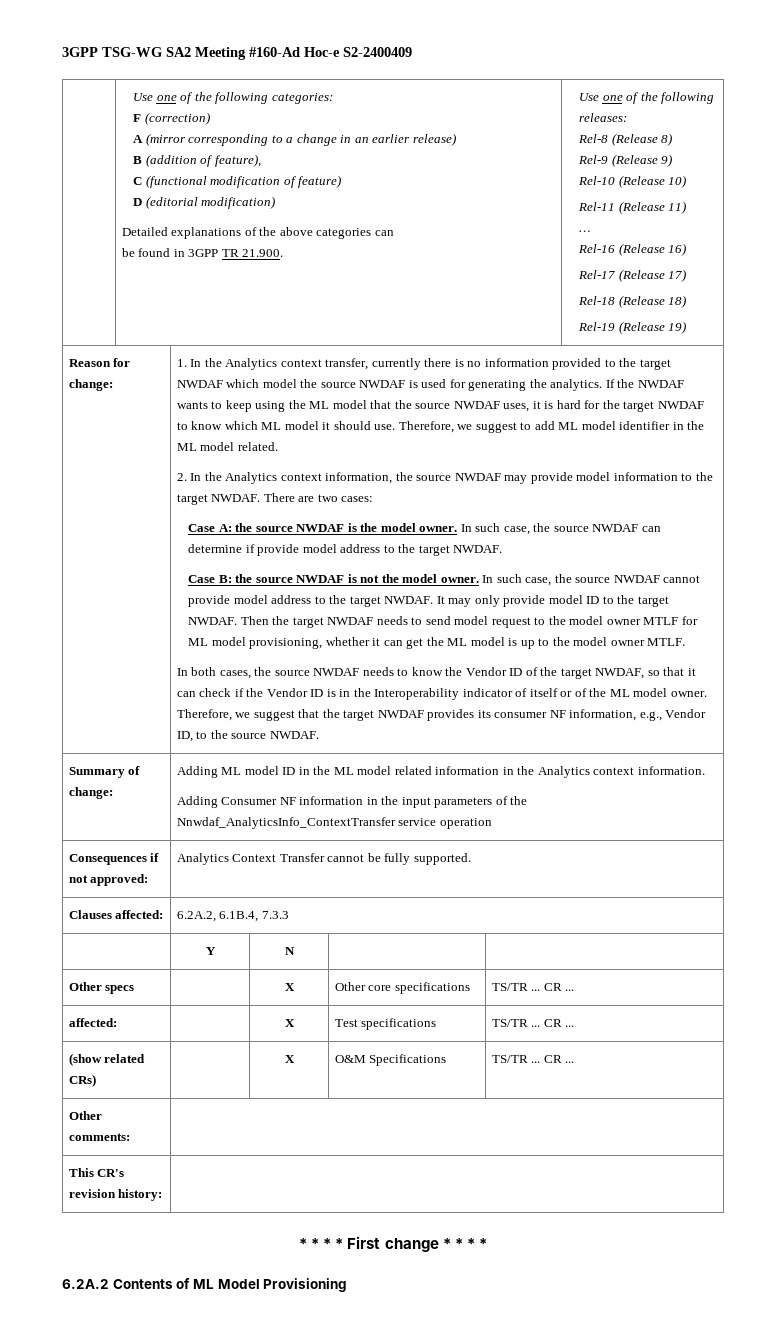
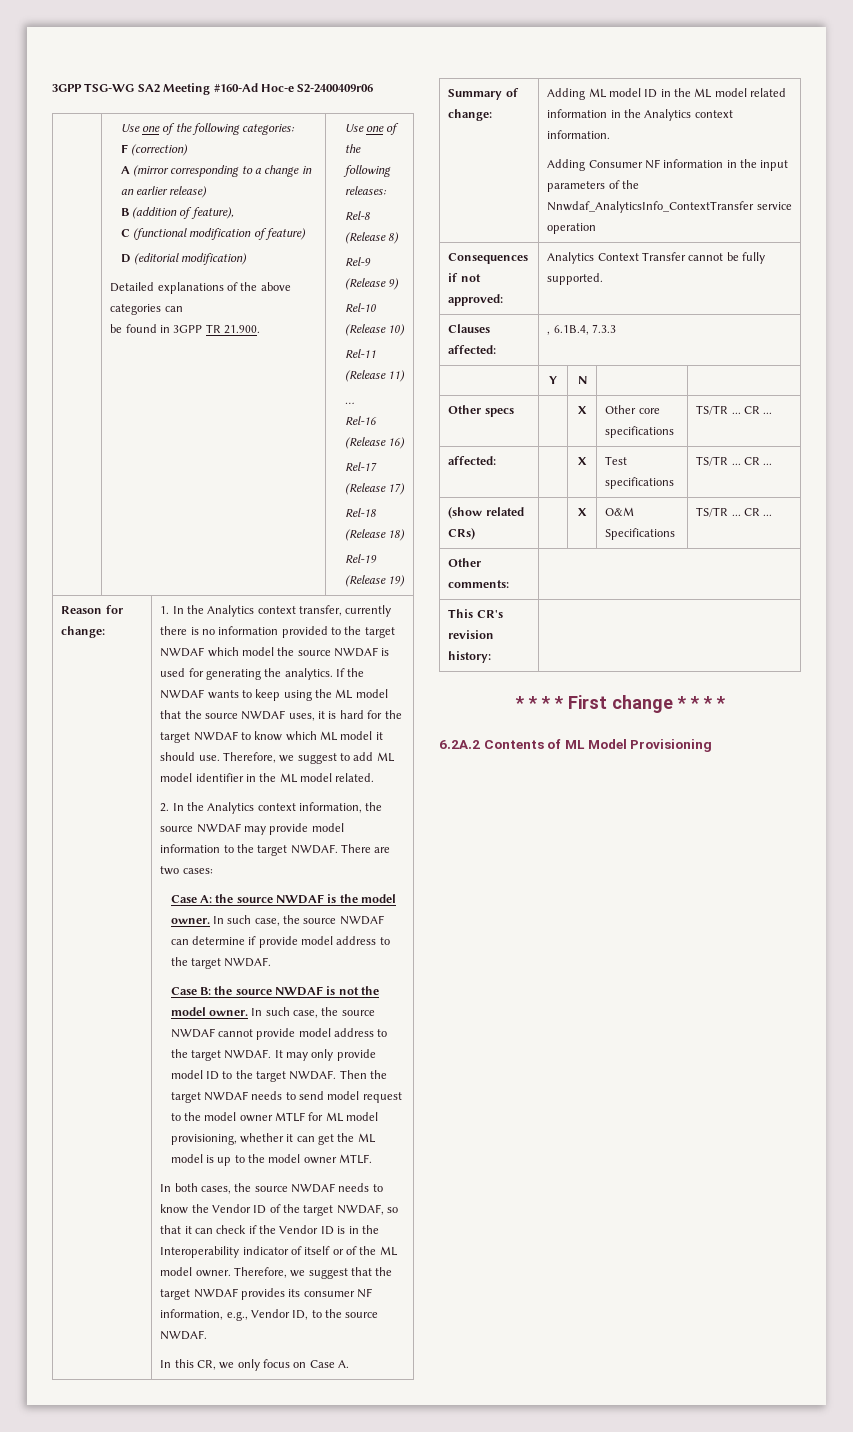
- 3GPP TSG-WG SA2 Meeting #160-Ad Hoc-e S2-2400409
+ 3GPP TSG-WG SA2 Meeting #160-Ad Hoc-e S2-2400409r06
+ In this CR, we only focus on Case A.
- Clauses affected: | 6.2A.2, 6.1B.4, 7.3.3
+ Clauses affected: | , 6.1B.4, 7.3.3

